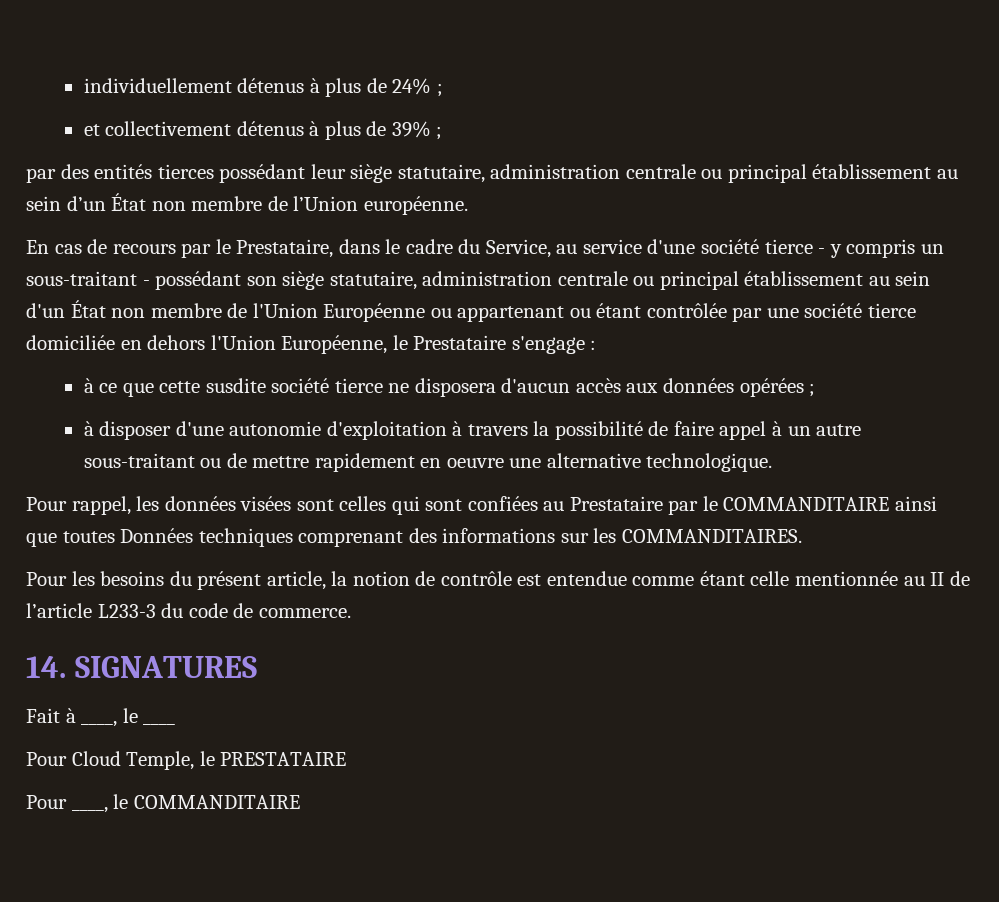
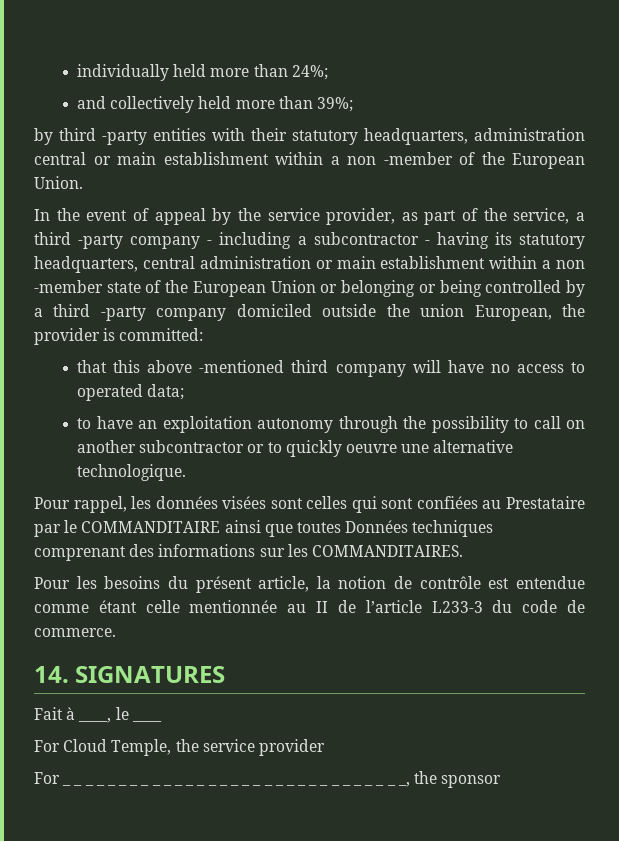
- individuellement détenus à plus de 24% ;
- et collectivement détenus à plus de 39% ;
- par des entités tierces possédant leur siège statutaire, administration centrale ou principal établissement au sein d’un État non membre de l’Union européenne.
- En cas de recours par le Prestataire, dans le cadre du Service, au service d'une société tierce - y compris un sous-traitant - possédant son siège statutaire, administration centrale ou principal établissement au sein d'un État non membre de l'Union Européenne ou appartenant ou étant contrôlée par une société tierce domiciliée en dehors l'Union Européenne, le Prestataire s'engage :
- à ce que cette susdite société tierce ne disposera d'aucun accès aux données opérées ;
- à disposer d'une autonomie d'exploitation à travers la possibilité de faire appel à un autre sous-traitant ou de mettre rapidement en oeuvre une alternative technologique.
+ individually held more than 24%;
+ and collectively held more than 39%;
+ by third -party entities with their statutory headquarters, administration central or main establishment within a non -member of the European Union.
+ In the event of appeal by the service provider, as part of the service, a third -party company - including a subcontractor - having its statutory headquarters, central administration or main establishment within a non -member state of the European Union or belonging or being controlled by a third -party company domiciled outside the union European, the provider is committed:
+ that this above -mentioned third company will have no access to operated data;
+ to have an exploitation autonomy through the possibility to call on another subcontractor or to quickly oeuvre une alternative technologique.
- Pour Cloud Temple, le PRESTATAIRE
- Pour ____, le COMMANDITAIRE
+ For Cloud Temple, the service provider
+ For _ _ _ _ _ _ _ _ _ _ _ _ _ _ _ _ _ _ _ _ _ _ _ _ _ _ _ _ _ _ _, the sponsor

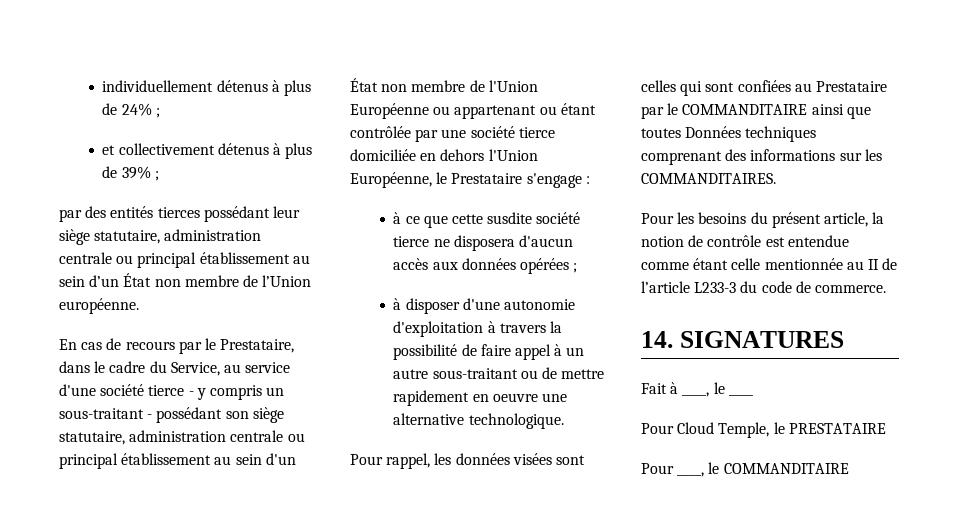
- individually held more than 24%;
- and collectively held more than 39%;
- by third -party entities with their statutory headquarters, administration central or main establishment within a non -member of the European Union.
- In the event of appeal by the service provider, as part of the service, a third -party company - including a subcontractor - having its statutory headquarters, central administration or main establishment within a non -member state of the European Union or belonging or being controlled by a third -party company domiciled outside the union European, the provider is committed:
- that this above -mentioned third company will have no access to operated data;
- to have an exploitation autonomy through the possibility to call on another subcontractor or to quickly oeuvre une alternative technologique.
+ individuellement détenus à plus de 24% ;
+ et collectivement détenus à plus de 39% ;
+ par des entités tierces possédant leur siège statutaire, administration centrale ou principal établissement au sein d’un État non membre de l’Union européenne.
+ En cas de recours par le Prestataire, dans le cadre du Service, au service d'une société tierce - y compris un sous-traitant - possédant son siège statutaire, administration centrale ou principal établissement au sein d'un État non membre de l'Union Européenne ou appartenant ou étant contrôlée par une société tierce domiciliée en dehors l'Union Européenne, le Prestataire s'engage :
+ à ce que cette susdite société tierce ne disposera d'aucun accès aux données opérées ;
+ à disposer d'une autonomie d'exploitation à travers la possibilité de faire appel à un autre sous-traitant ou de mettre rapidement en oeuvre une alternative technologique.
- For Cloud Temple, the service provider
- For _ _ _ _ _ _ _ _ _ _ _ _ _ _ _ _ _ _ _ _ _ _ _ _ _ _ _ _ _ _ _, the sponsor
+ Pour Cloud Temple, le PRESTATAIRE
+ Pour ____, le COMMANDITAIRE

